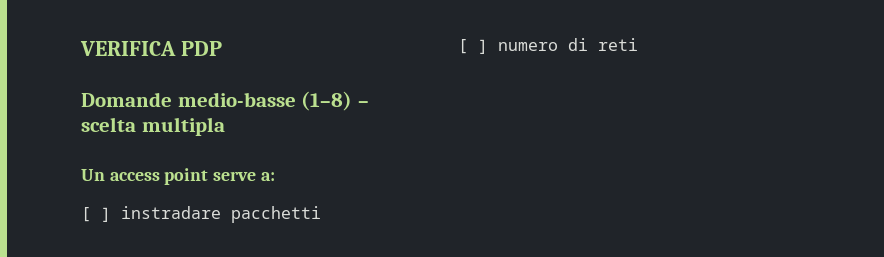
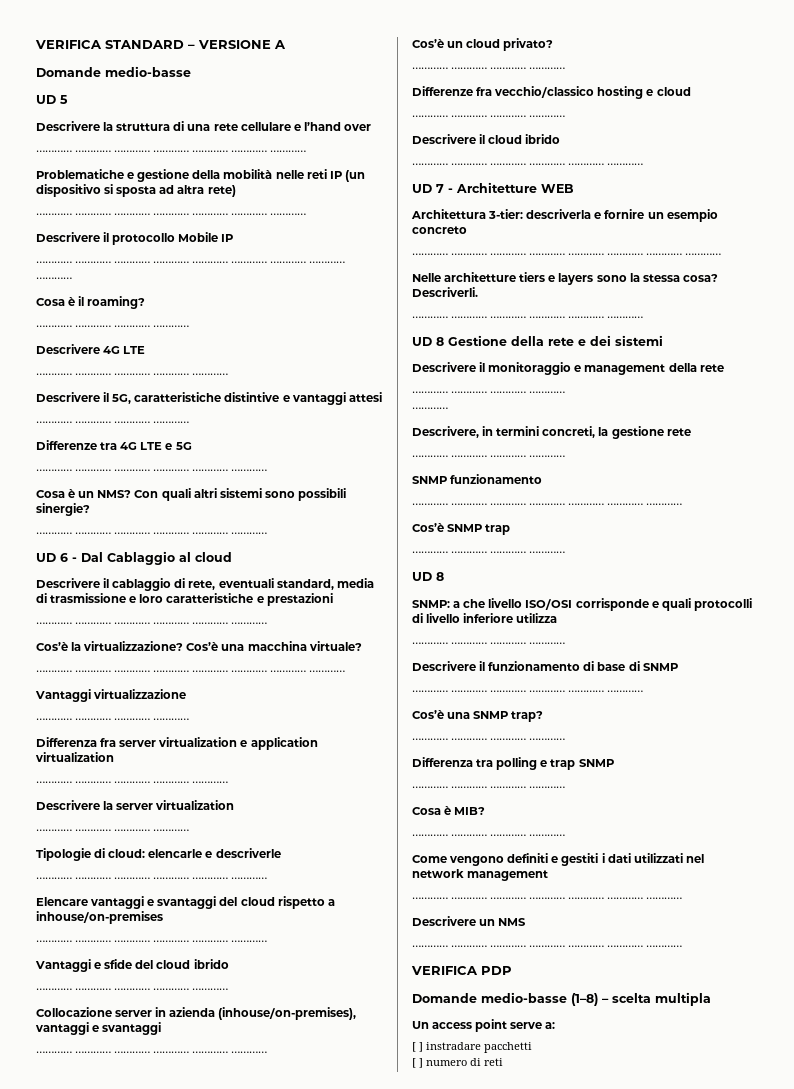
+ VERIFICA STANDARD – VERSIONE A
+ Domande medio-basse
+ UD 5
+ Descrivere la struttura di una rete cellulare e l’hand over
+ ………… ………… ………… ………… ………… ………… …………
+ Problematiche e gestione della mobilità nelle reti IP (un dispositivo si sposta ad altra rete)
+ ………… ………… ………… ………… ………… ………… …………
+ Descrivere il protocollo Mobile IP
+ ………… ………… ………… ………… ………… ………… ………… ………… …………
+ Cosa è il roaming?
+ ………… ………… ………… …………
+ Descrivere 4G LTE
+ ………… ………… ………… ………… …………
+ Descrivere il 5G, caratteristiche distintive e vantaggi attesi
+ ………… ………… ………… …………
+ Differenze tra 4G LTE e 5G
+ ………… ………… ………… ………… ………… …………
+ Cosa è un NMS? Con quali altri sistemi sono possibili sinergie?
+ ………… ………… ………… ………… ………… …………
+ UD 6 - Dal Cablaggio al cloud
+ Descrivere il cablaggio di rete, eventuali standard, media di trasmissione e loro caratteristiche e prestazioni
+ ………… ………… ………… ………… ………… …………
+ Cos’è la virtualizzazione? Cos’è una macchina virtuale?
+ ………… ………… ………… ………… ………… ………… ………… …………
+ Vantaggi virtualizzazione
+ ………… ………… ………… …………
+ Differenza fra server virtualization e application virtualization
+ ………… ………… ………… ………… …………
+ Descrivere la server virtualization
+ ………… ………… ………… …………
+ Tipologie di cloud: elencarle e descriverle
+ ………… ………… ………… ………… ………… …………
+ Elencare vantaggi e svantaggi del cloud rispetto a inhouse/on-premises
+ ………… ………… ………… ………… ………… …………
+ Vantaggi e sfide del cloud ibrido
+ ………… ………… ………… ………… …………
+ Collocazione server in azienda (inhouse/on-premises), vantaggi e svantaggi
+ ………… ………… ………… ………… ………… …………
+ Cos’è un cloud privato?
+ ………… ………… ………… …………
+ Differenze fra vecchio/classico hosting e cloud
+ ………… ………… ………… …………
+ Descrivere il cloud ibrido
+ ………… ………… ………… ………… ………… …………
+ UD 7 - Architetture WEB
+ Architettura 3-tier: descriverla e fornire un esempio concreto
+ ………… ………… ………… ………… ………… ………… ………… …………
+ Nelle architetture tiers e layers sono la stessa cosa? Descriverli.
+ ………… ………… ………… ………… ………… …………
+ UD 8 Gestione della rete e dei sistemi
+ Descrivere il monitoraggio e management della rete
+ ………… ………… ………… …………
+ …………
+ Descrivere, in termini concreti, la gestione rete
+ ………… ………… ………… …………
+ SNMP funzionamento
+ ………… ………… ………… ………… ………… ………… …………
+ Cos’è SNMP trap
+ ………… ………… ………… …………
+ UD 8
+ SNMP: a che livello ISO/OSI corrisponde e quali protocolli di livello inferiore utilizza
+ ………… ………… ………… …………
+ Descrivere il funzionamento di base di SNMP
+ ………… ………… ………… ………… ………… …………
+ Cos’è una SNMP trap?
+ ………… ………… ………… …………
+ Differenza tra polling e trap SNMP
+ ………… ………… ………… …………
+ Cosa è MIB?
+ ………… ………… ………… …………
+ Come vengono definiti e gestiti i dati utilizzati nel network management
+ ………… ………… ………… ………… ………… ………… …………
+ Descrivere un NMS
+ ………… ………… ………… ………… ………… ………… …………

